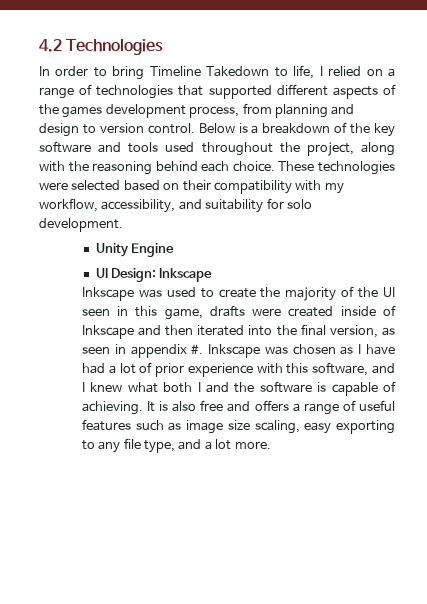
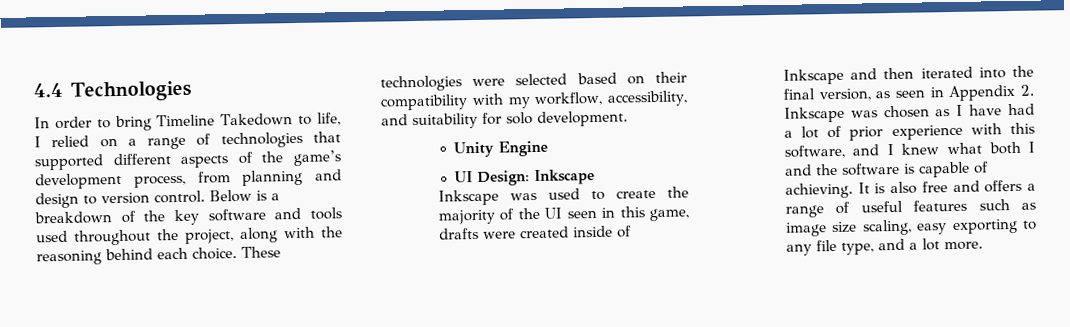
- 4.2 Technologies
+ 4.4 Technologies
- In order to bring Timeline Takedown to life, I relied on a range of technologies that supported different aspects of the games development process, from planning and design to version control.
+ In order to bring Timeline Takedown to life, I relied on a range of technologies that supported different aspects of the game’s development process, from planning and design to version control.
- Inkscape was used to create the majority of the UI seen in this game, drafts were created inside of Inkscape and then iterated into the final version, as seen in appendix #. Inkscape was chosen as I have had a lot of prior experience with this software, and I knew what both I and the software is capable of achieving.
+ Inkscape was used to create the majority of the UI seen in this game, drafts were created inside of Inkscape and then iterated into the final version, as seen in Appendix 2. Inkscape was chosen as I have had a lot of prior experience with this software, and I knew what both I and the software is capable of achieving.

